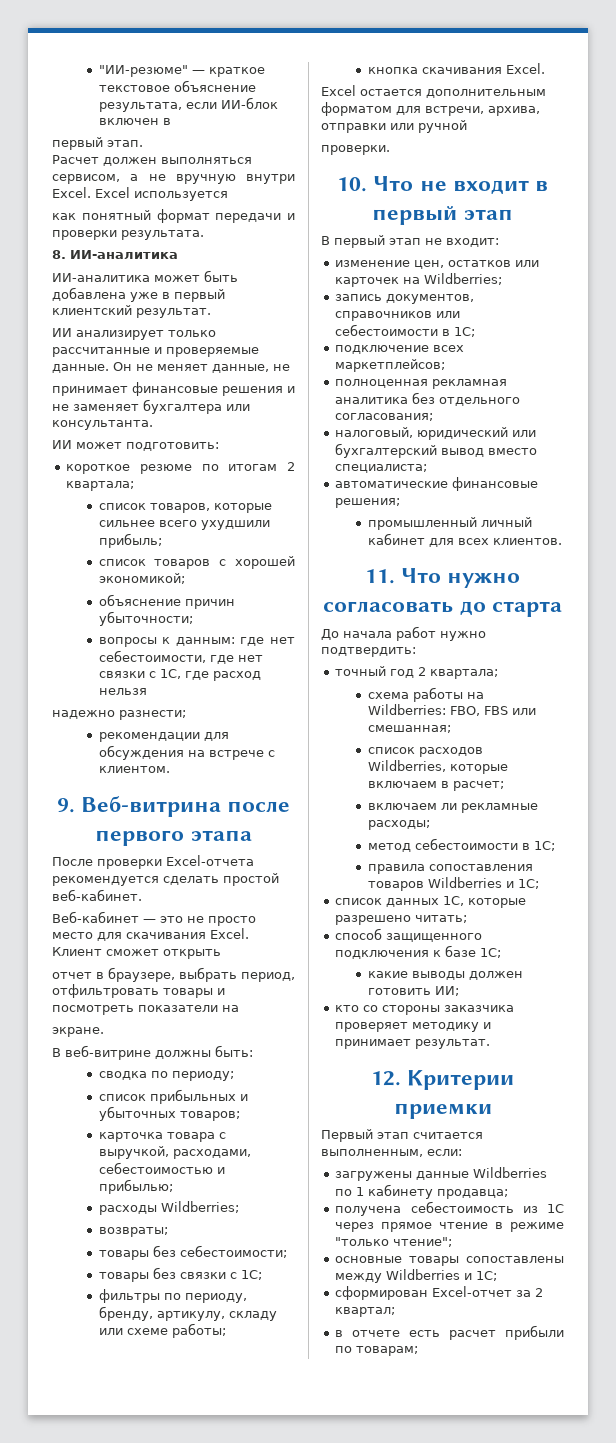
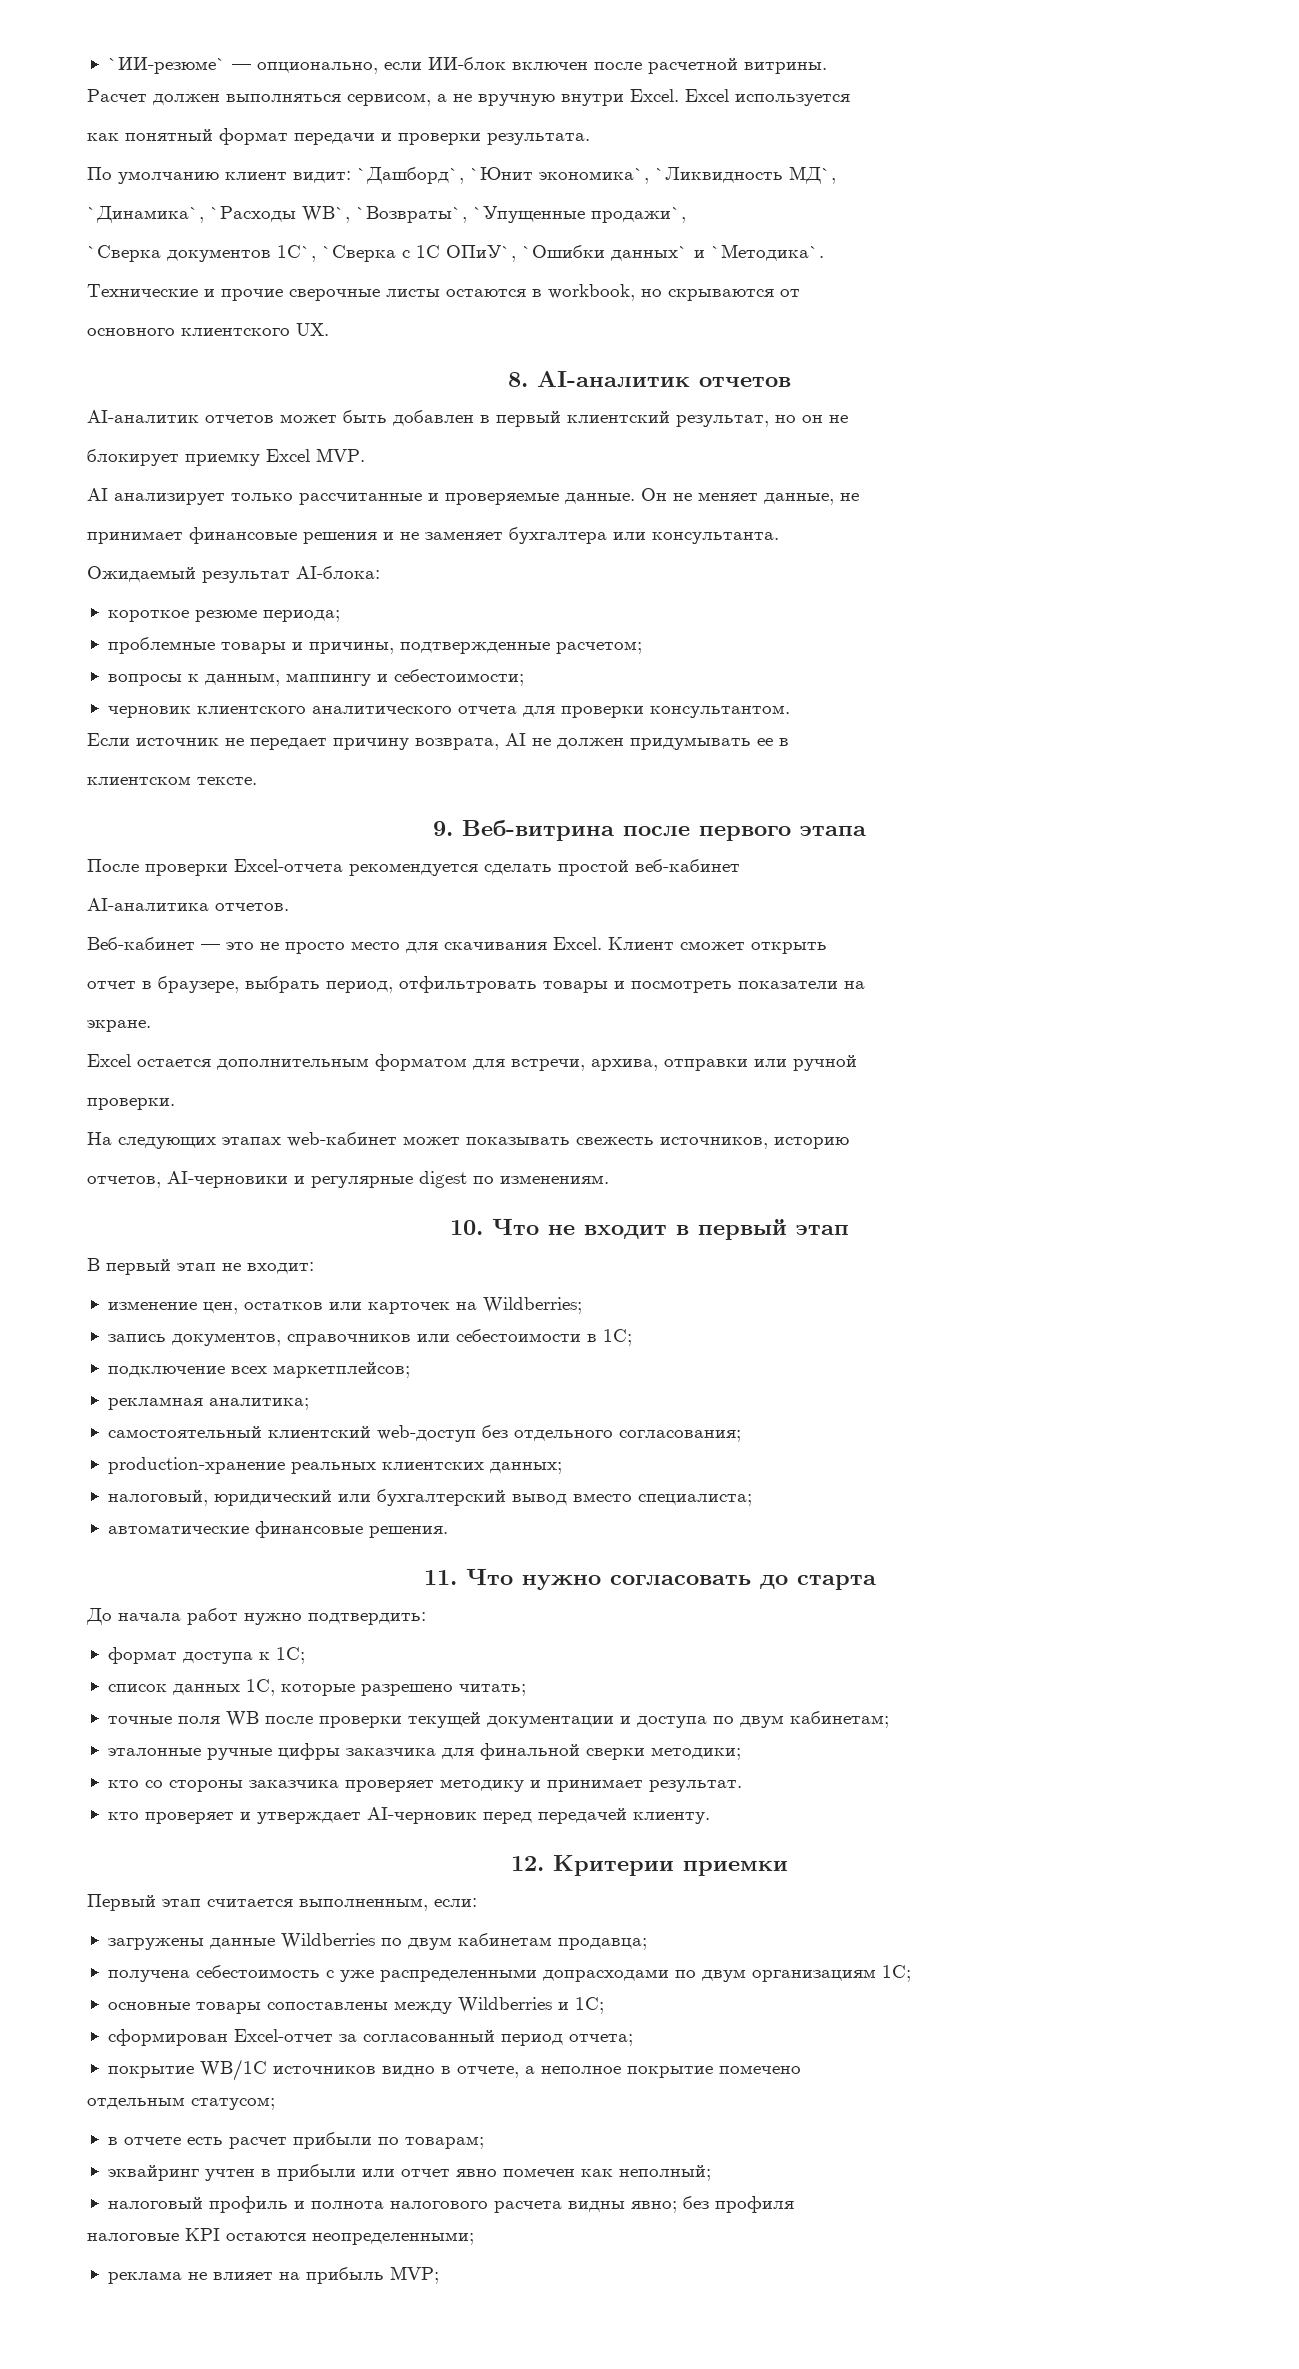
- "ИИ-резюме" — краткое текстовое объяснение результата, если ИИ-блок включен в
- первый этап.
+ `ИИ-резюме` — опционально, если ИИ-блок включен после расчетной витрины.
- 8. ИИ-аналитика
- ИИ-аналитика может быть добавлена уже в первый клиентский результат.
- ИИ анализирует только рассчитанные и проверяемые данные.
+ По умолчанию клиент видит: `Дашборд`, `Юнит экономика`, `Ликвидность МД`,
+ `Динамика`, `Расходы WB`, `Возвраты`, `Упущенные продажи`,
+ `Сверка документов 1С`, `Сверка с 1С ОПиУ`, `Ошибки данных` и `Методика`.
+ Технические и прочие сверочные листы остаются в workbook, но скрываются от
+ основного клиентского UX.
+ 8. AI-аналитик отчетов
+ AI-аналитик отчетов может быть добавлен в первый клиентский результат, но он не
+ блокирует приемку Excel MVP.
+ AI анализирует только рассчитанные и проверяемые данные.
- ИИ может подготовить:
+ Ожидаемый результат AI-блока:
- короткое резюме по итогам 2 квартала;
- список товаров, которые сильнее всего ухудшили прибыль;
- список товаров с хорошей экономикой;
- объяснение причин убыточности;
- вопросы к данным: где нет себестоимости, где нет связки с 1С, где расход нельзя
- надежно разнести;
- рекомендации для обсуждения на встрече с клиентом.
+ короткое резюме периода;
+ проблемные товары и причины, подтвержденные расчетом;
+ вопросы к данным, маппингу и себестоимости;
+ черновик клиентского аналитического отчета для проверки консультантом.
+ Если источник не передает причину возврата, AI не должен придумывать ее в
+ клиентском тексте.
- После проверки Excel-отчета рекомендуется сделать простой веб-кабинет.
+ После проверки Excel-отчета рекомендуется сделать простой веб-кабинет
+ AI-аналитика отчетов.
- В веб-витрине должны быть:
- сводка по периоду;
- список прибыльных и убыточных товаров;
- карточка товара с выручкой, расходами, себестоимостью и прибылью;
- расходы Wildberries;
- возвраты;
- товары без себестоимости;
- товары без связки с 1С;
- фильтры по периоду, бренду, артикулу, складу или схеме работы;
- кнопка скачивания Excel.
+ На следующих этапах web-кабинет может показывать свежесть источников, историю
+ отчетов, AI-черновики и регулярные digest по изменениям.
- полноценная рекламная аналитика без отдельного согласования;
+ рекламная аналитика;
+ самостоятельный клиентский web-доступ без отдельного согласования;
+ production-хранение реальных клиентских данных;
- автоматические финансовые решения;
- промышленный личный кабинет для всех клиентов.
+ автоматические финансовые решения.
- точный год 2 квартала;
- схема работы на Wildberries: FBO, FBS или смешанная;
- список расходов Wildberries, которые включаем в расчет;
- включаем ли рекламные расходы;
- метод себестоимости в 1С;
- правила сопоставления товаров Wildberries и 1С;
+ формат доступа к 1С;
- способ защищенного подключения к базе 1С;
- какие выводы должен готовить ИИ;
+ точные поля WB после проверки текущей документации и доступа по двум кабинетам;
+ эталонные ручные цифры заказчика для финальной сверки методики;
+ кто проверяет и утверждает AI-черновик перед передачей клиенту.
- загружены данные Wildberries по 1 кабинету продавца;
+ загружены данные Wildberries по двум кабинетам продавца;
- получена себестоимость из 1С через прямое чтение в режиме "только чтение";
+ получена себестоимость с уже распределенными допрасходами по двум организациям 1С;
- сформирован Excel-отчет за 2 квартал;
+ сформирован Excel-отчет за согласованный период отчета;
+ покрытие WB/1С источников видно в отчете, а неполное покрытие помечено
+ отдельным статусом;
+ эквайринг учтен в прибыли или отчет явно помечен как неполный;
+ налоговый профиль и полнота налогового расчета видны явно; без профиля
+ налоговые KPI остаются неопределенными;
+ реклама не влияет на прибыль MVP;

